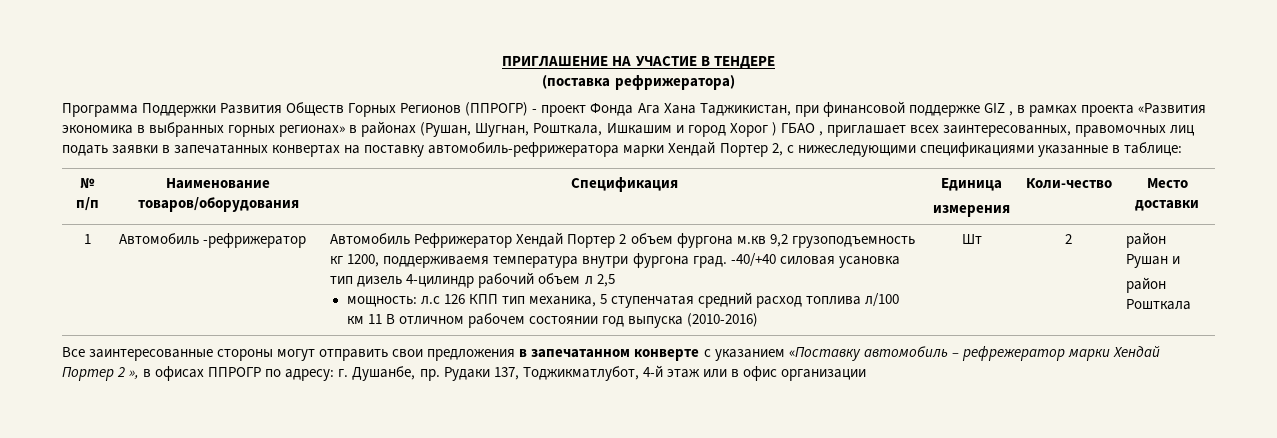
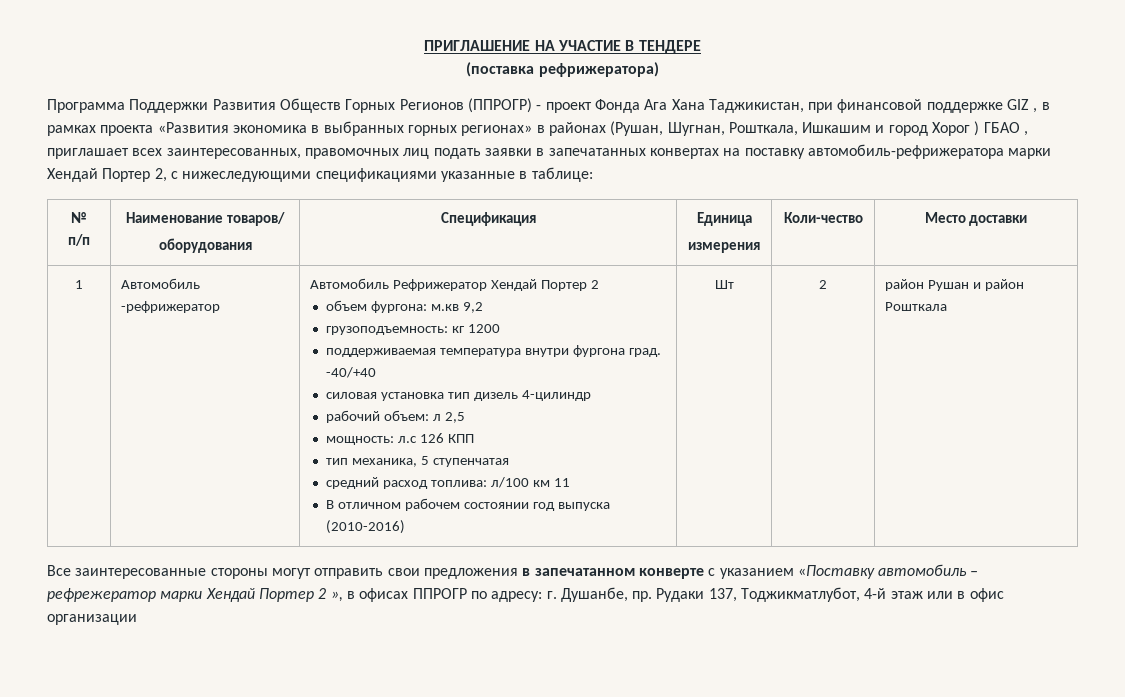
- № п/п | Наименование товаров/оборудования | Спецификация | Единица
+ № п/п | Наименование товаров/
+ оборудования | Спецификация | Единица
- Автомобиль Рефрижератор Хендай Портер 2 объем фургона м.кв 9,2 грузоподъемность кг 1200, поддерживаемя температура внутри фургона град.
+ Автомобиль Рефрижератор Хендай Портер 2
+ объем фургона: м.кв 9,2
+ грузоподъемность: кг 1200
+ поддерживаемая температура внутри фургона град.
- -40/+40 силовая усановка тип дизель 4-цилиндр рабочий объем л 2,5
+ -40/+40
+ силовая установка тип дизель 4-цилиндр
+ рабочий объем: л 2,5
- мощность: л.с 126 КПП тип механика, 5 ступенчатая средний расход топлива л/100 км 11 В отличном рабочем состоянии год выпуска (2010-2016)
+ мощность: л.с 126 КПП
+ тип механика, 5 ступенчатая
+ средний расход топлива: л/100 км 11
+ В отличном рабочем состоянии год выпуска (2010-2016)
- район Рушан и
- район Рошткала
+ район Рушан и район Рошткала

